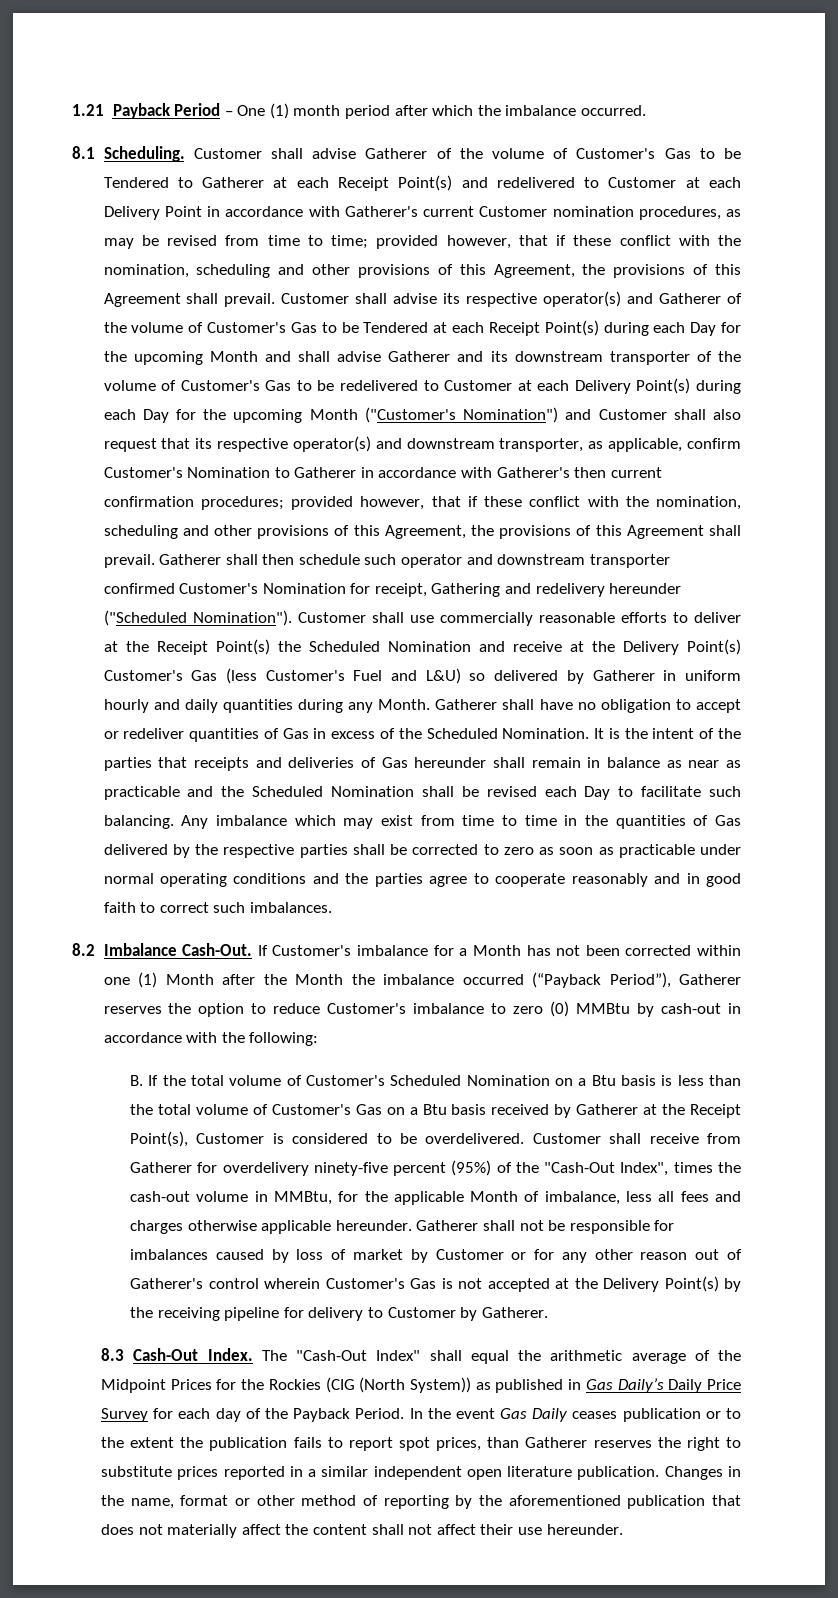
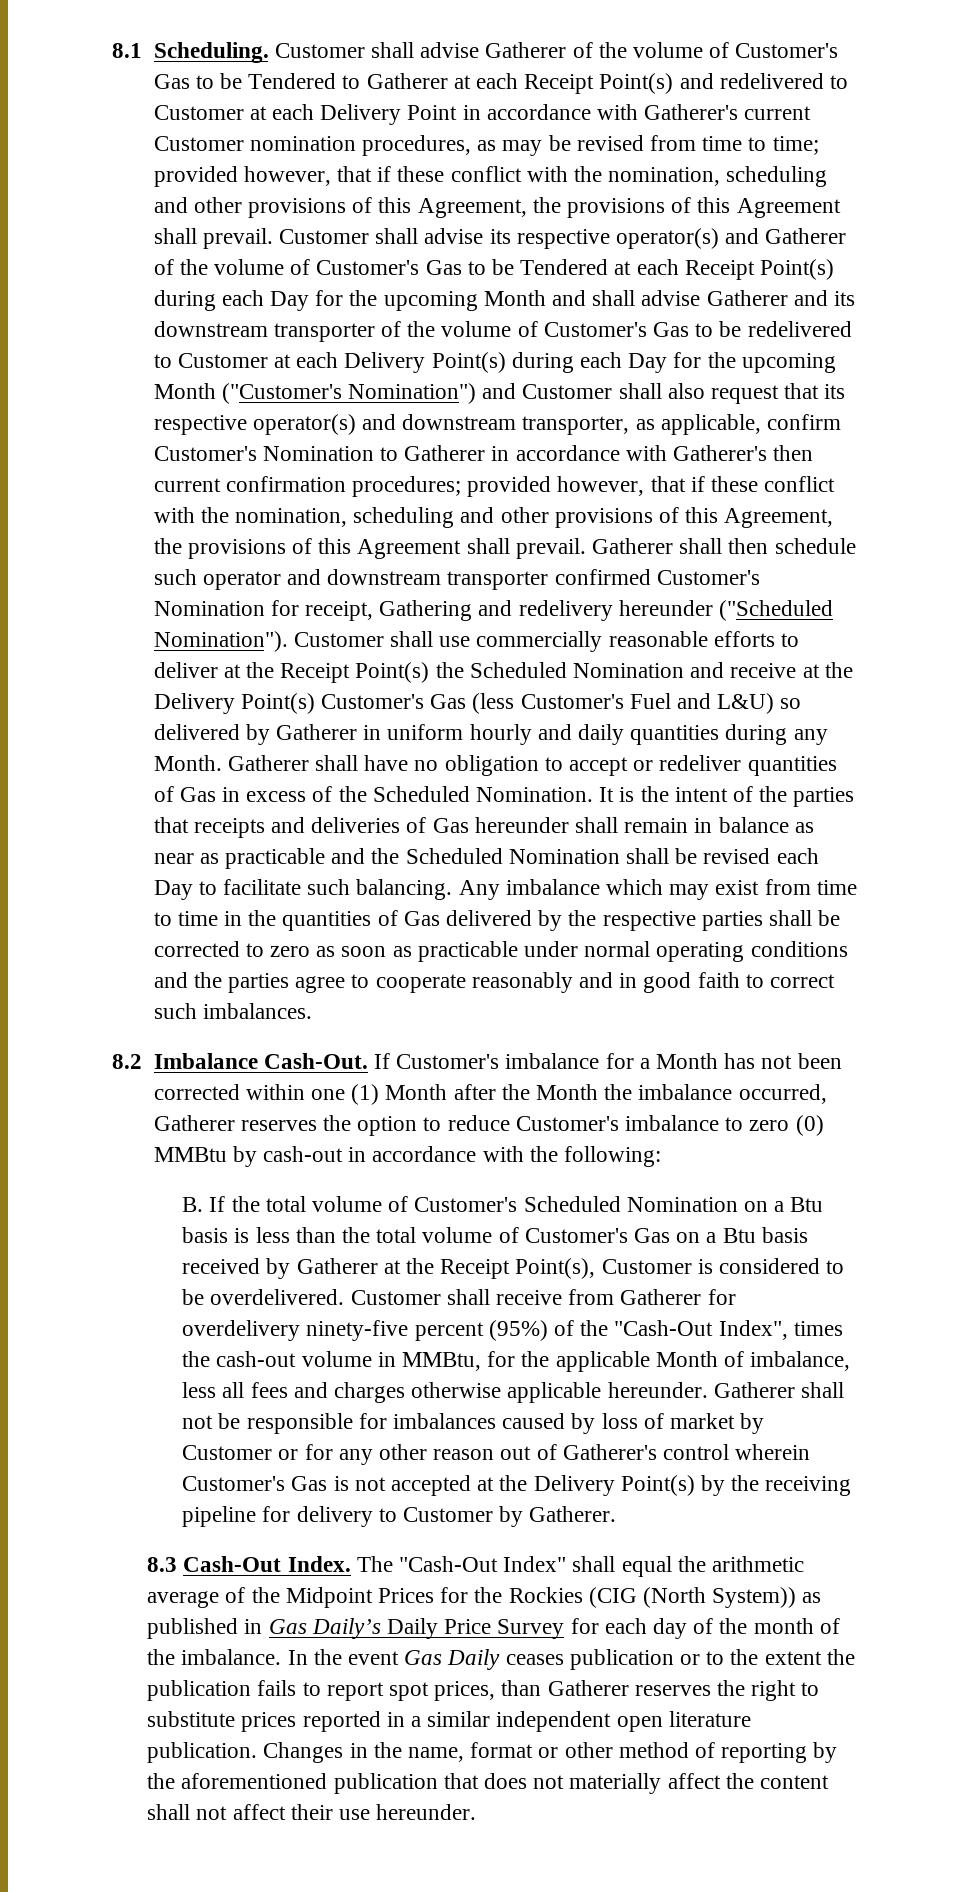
- 1.21 Payback Period – One (1) month period after which the imbalance occurred.
- If Customer's imbalance for a Month has not been corrected within one (1) Month after the Month the imbalance occurred (“Payback Period”), Gatherer reserves the option to reduce Customer's imbalance to zero (0) MMBtu by cash-out in accordance with the following:
+ If Customer's imbalance for a Month has not been corrected within one (1) Month after the Month the imbalance occurred, Gatherer reserves the option to reduce Customer's imbalance to zero (0) MMBtu by cash-out in accordance with the following:
- The "Cash-Out Index" shall equal the arithmetic average of the Midpoint Prices for the Rockies (CIG (North System)) as published in Gas Daily’s Daily Price Survey for each day of the Payback Period.
+ The "Cash-Out Index" shall equal the arithmetic average of the Midpoint Prices for the Rockies (CIG (North System)) as published in Gas Daily’s Daily Price Survey for each day of the month of the imbalance.

